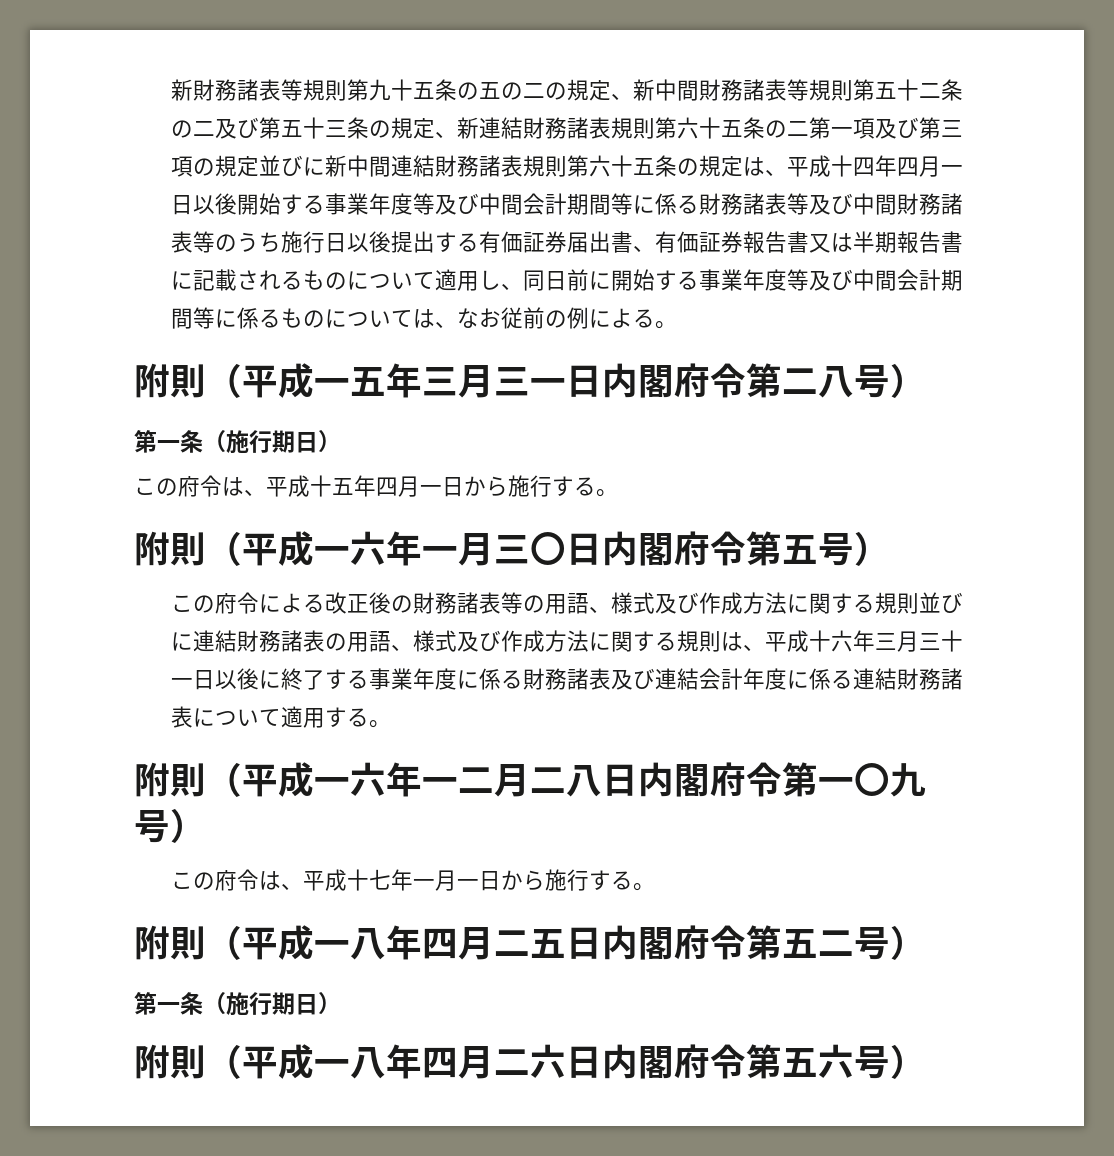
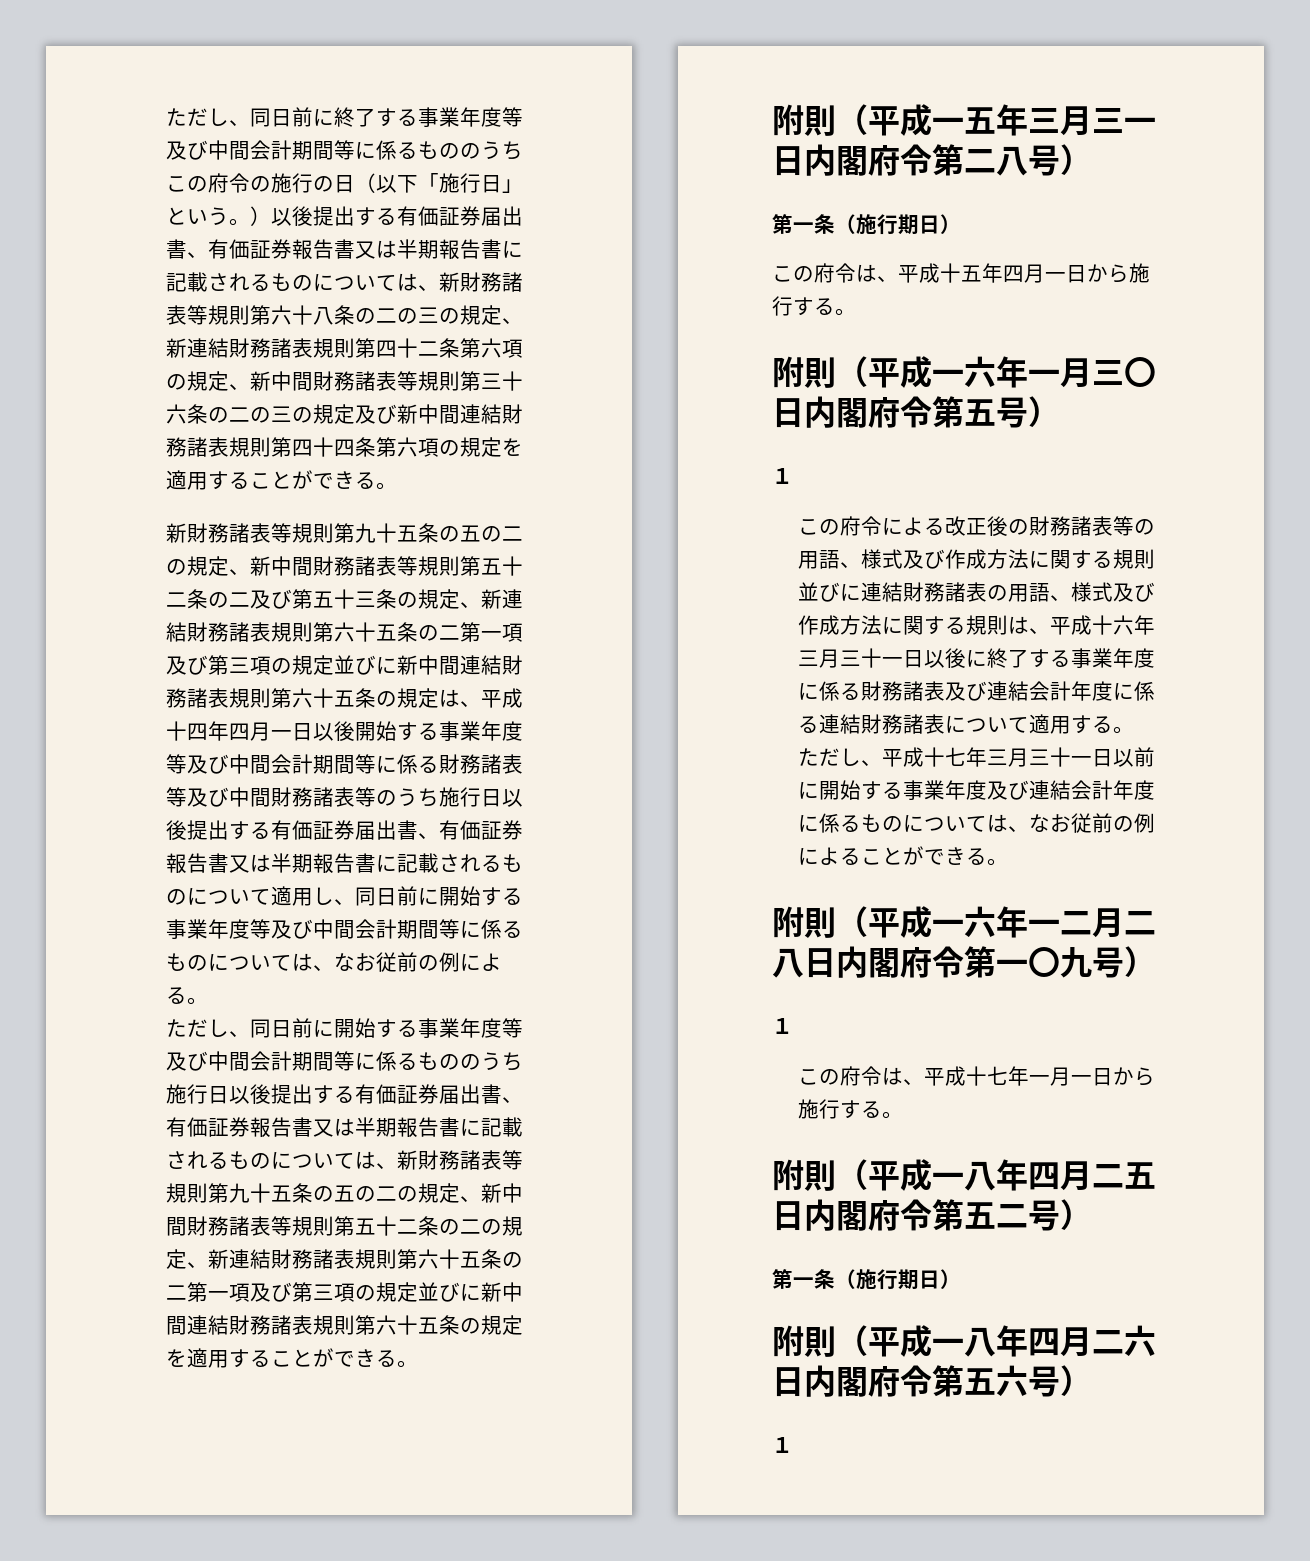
+ ただし、同日前に終了する事業年度等及び中間会計期間等に係るもののうちこの府令の施行の日（以下「施行日」という。）以後提出する有価証券届出書、有価証券報告書又は半期報告書に記載されるものについては、新財務諸表等規則第六十八条の二の三の規定、新連結財務諸表規則第四十二条第六項の規定、新中間財務諸表等規則第三十六条の二の三の規定及び新中間連結財務諸表規則第四十四条第六項の規定を適用することができる。
+ ただし、同日前に開始する事業年度等及び中間会計期間等に係るもののうち施行日以後提出する有価証券届出書、有価証券報告書又は半期報告書に記載されるものについては、新財務諸表等規則第九十五条の五の二の規定、新中間財務諸表等規則第五十二条の二の規定、新連結財務諸表規則第六十五条の二第一項及び第三項の規定並びに新中間連結財務諸表規則第六十五条の規定を適用することができる。
  附則（平成一六年一月三〇日内閣府令第五号）
+ １
+ ただし、平成十七年三月三十一日以前に開始する事業年度及び連結会計年度に係るものについては、なお従前の例によることができる。
  附則（平成一六年一二月二八日内閣府令第一〇九号）
+ １
  附則（平成一八年四月二六日内閣府令第五六号）
+ １

